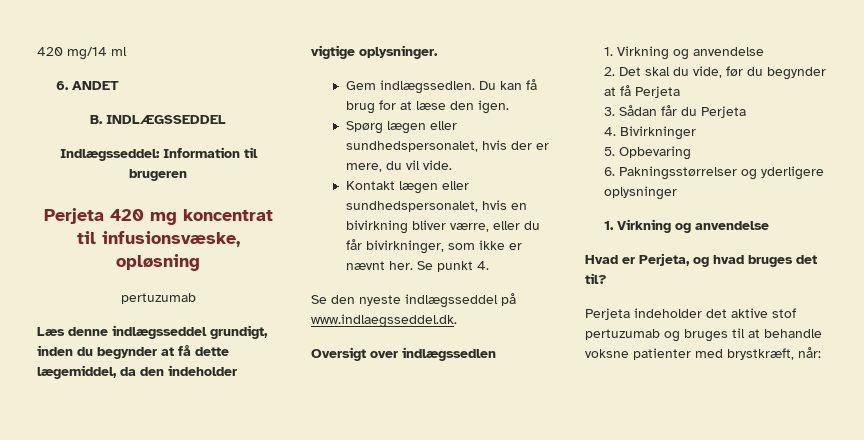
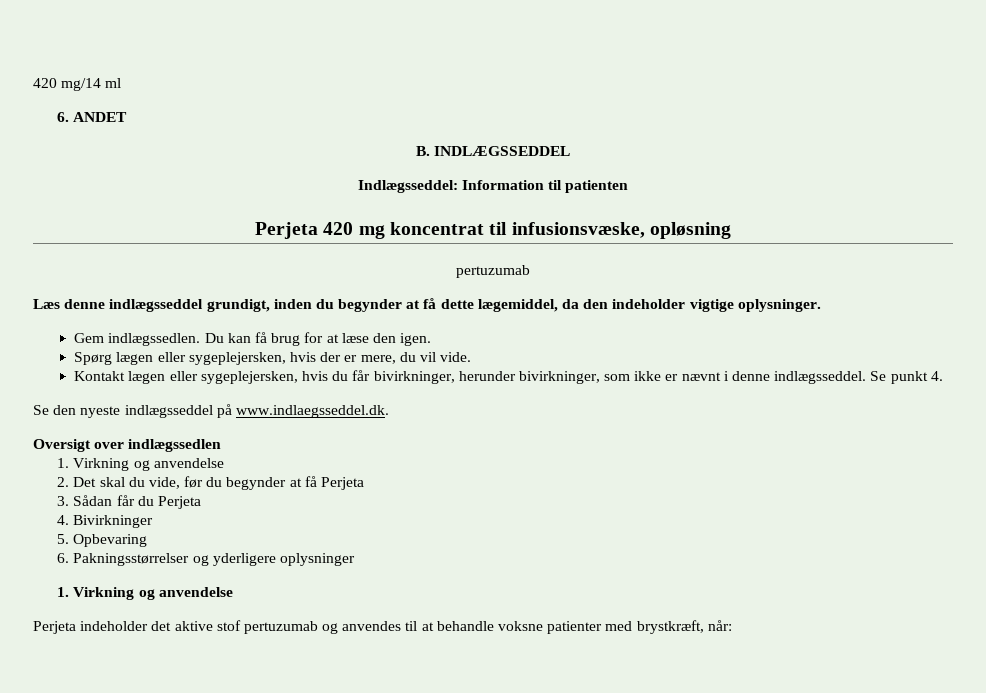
- Indlægsseddel: Information til brugeren
+ Indlægsseddel: Information til patienten
- Spørg lægen eller sundhedspersonalet, hvis der er mere, du vil vide.
+ Spørg lægen eller sygeplejersken, hvis der er mere, du vil vide.
- Kontakt lægen eller sundhedspersonalet, hvis en bivirkning bliver værre, eller du får bivirkninger, som ikke er nævnt her.
+ Kontakt lægen eller sygeplejersken, hvis du får bivirkninger, herunder bivirkninger, som ikke er nævnt i denne indlægsseddel.
- Hvad er Perjeta, og hvad bruges det til?
- Perjeta indeholder det aktive stof pertuzumab og bruges til at behandle voksne patienter med brystkræft, når:
+ Perjeta indeholder det aktive stof pertuzumab og anvendes til at behandle voksne patienter med brystkræft, når:

